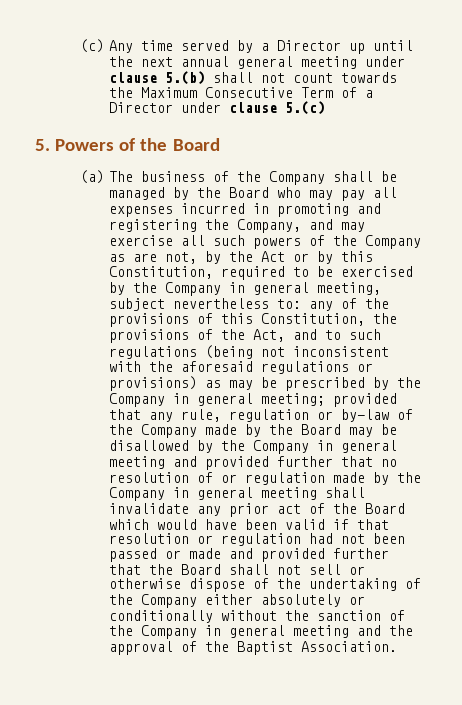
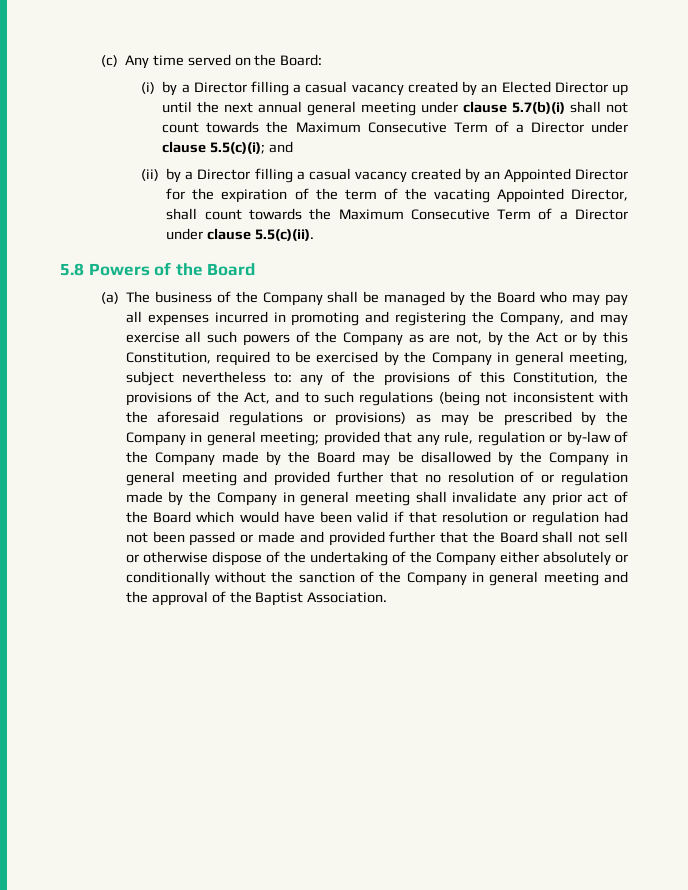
- (c) Any time served by a Director up until the next annual general meeting under clause 5.(b) shall not count towards the Maximum Consecutive Term of a Director under clause 5.(c)
- 5. Powers of the Board
+ (c) Any time served on the Board:
+ (i) by a Director filling a casual vacancy created by an Elected Director up until the next annual general meeting under clause 5.7(b)(i) shall not count towards the Maximum Consecutive Term of a Director under clause 5.5(c)(i); and
+ (ii) by a Director filling a casual vacancy created by an Appointed Director for the expiration of the term of the vacating Appointed Director, shall count towards the Maximum Consecutive Term of a Director under clause 5.5(c)(ii).
+ 5.8 Powers of the Board

